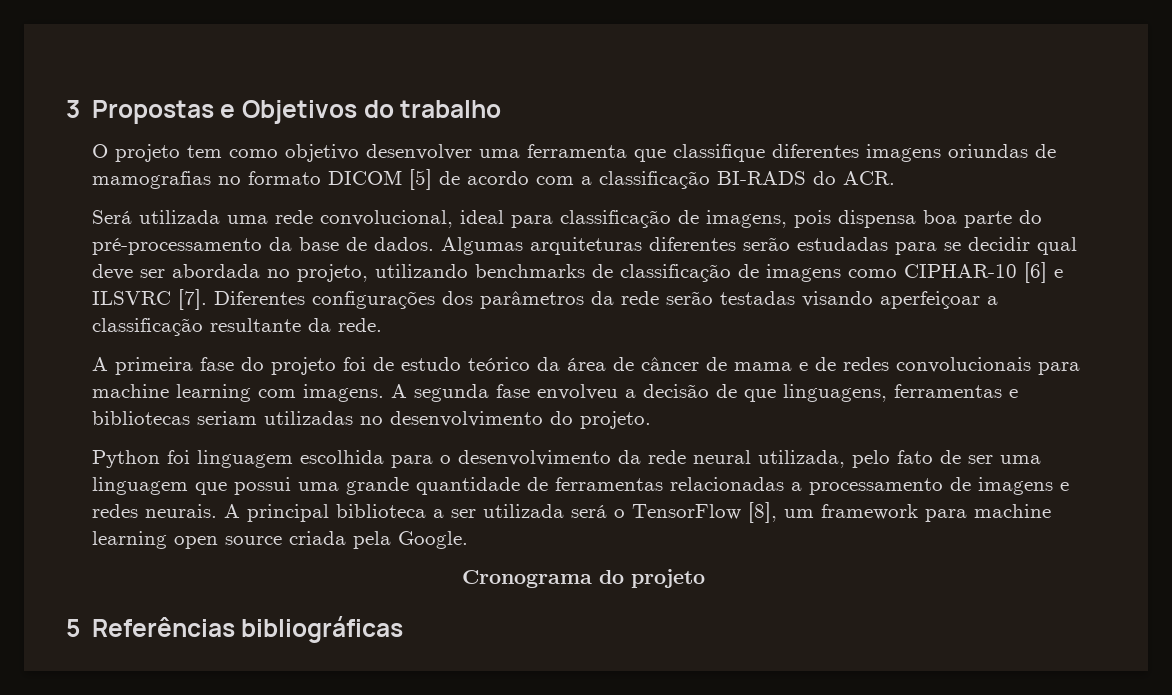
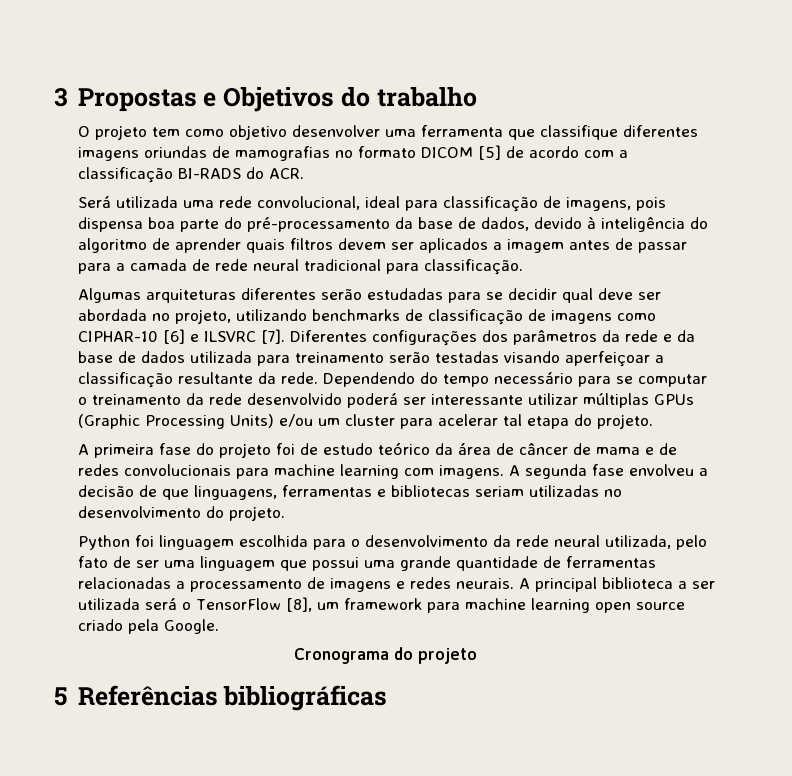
- Será utilizada uma rede convolucional, ideal para classificação de imagens, pois dispensa boa parte do pré-processamento da base de dados. Algumas arquiteturas diferentes serão estudadas para se decidir qual deve ser abordada no projeto, utilizando benchmarks de classificação de imagens como CIPHAR-10 [6] e ILSVRC [7].
+ Será utilizada uma rede convolucional, ideal para classificação de imagens, pois dispensa boa parte do pré-processamento da base de dados, devido à inteligência do algoritmo de aprender quais filtros devem ser aplicados a imagem antes de passar para a camada de rede neural tradicional para classificação.
+ Algumas arquiteturas diferentes serão estudadas para se decidir qual deve ser abordada no projeto, utilizando benchmarks de classificação de imagens como CIPHAR-10 [6] e ILSVRC [7].
- Diferentes configurações dos parâmetros da rede serão testadas visando aperfeiçoar a classificação resultante da rede.
+ Diferentes configurações dos parâmetros da rede e da base de dados utilizada para treinamento serão testadas visando aperfeiçoar a classificação resultante da rede. Dependendo do tempo necessário para se computar o treinamento da rede desenvolvido poderá ser interessante utilizar múltiplas GPUs (Graphic Processing Units) e/ou um cluster para acelerar tal etapa do projeto.
- A principal biblioteca a ser utilizada será o TensorFlow [8], um framework para machine learning open source criada pela Google.
+ A principal biblioteca a ser utilizada será o TensorFlow [8], um framework para machine learning open source criado pela Google.

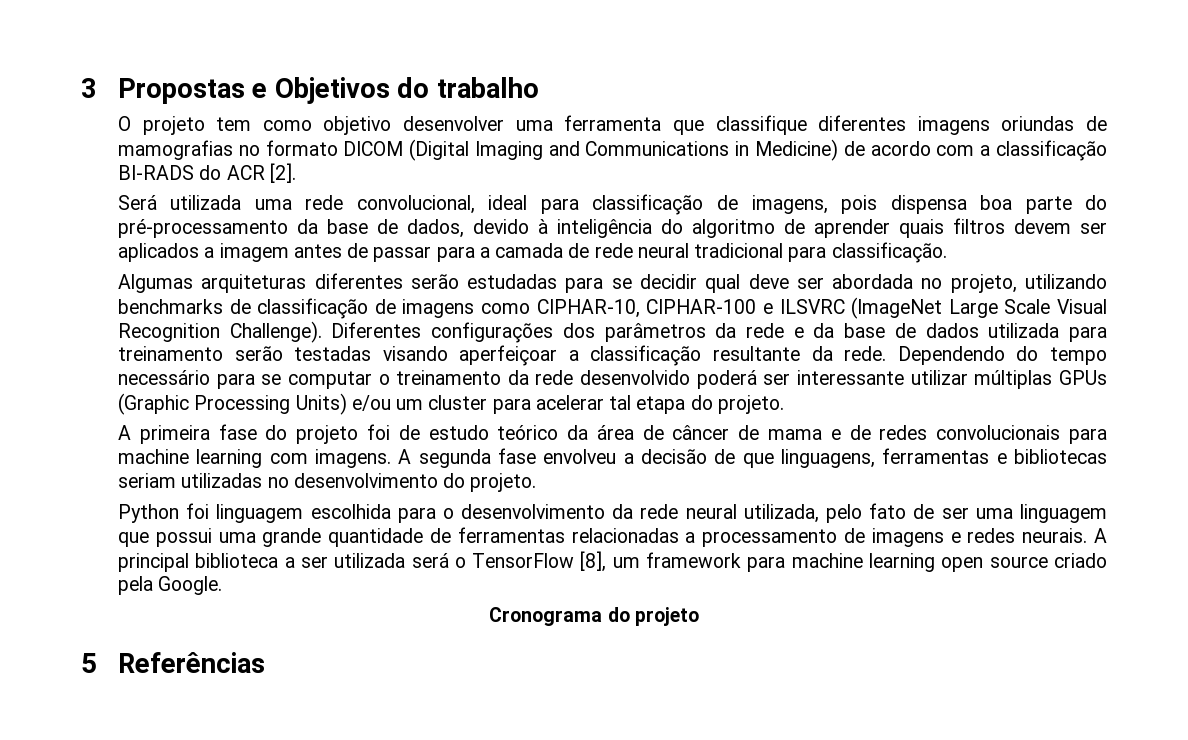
- O projeto tem como objetivo desenvolver uma ferramenta que classifique diferentes imagens oriundas de mamografias no formato DICOM [5] de acordo com a classificação BI-RADS do ACR.
+ O projeto tem como objetivo desenvolver uma ferramenta que classifique diferentes imagens oriundas de mamografias no formato DICOM (Digital Imaging and Communications in Medicine) de acordo com a classificação BI-RADS do ACR [2].
- Algumas arquiteturas diferentes serão estudadas para se decidir qual deve ser abordada no projeto, utilizando benchmarks de classificação de imagens como CIPHAR-10 [6] e ILSVRC [7].
+ Algumas arquiteturas diferentes serão estudadas para se decidir qual deve ser abordada no projeto, utilizando benchmarks de classificação de imagens como CIPHAR-10, CIPHAR-100 e ILSVRC (ImageNet Large Scale Visual Recognition Challenge).
- 5 Referências bibliográficas
+ 5 Referências

